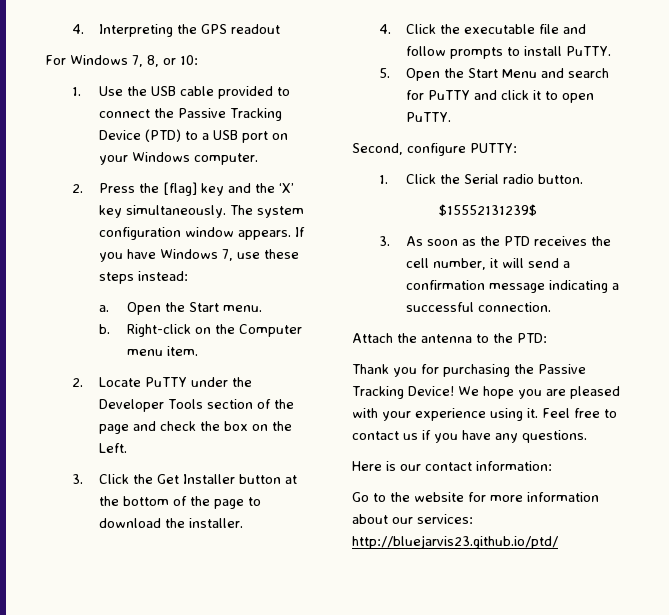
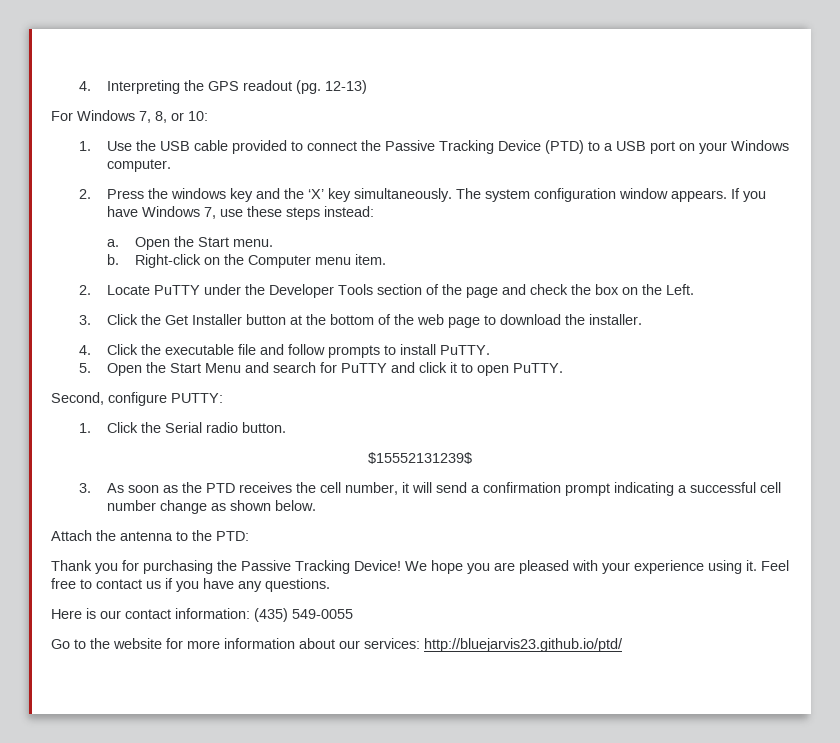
- 4. Interpreting the GPS readout
+ 4. Interpreting the GPS readout (pg. 12-13)
- 2. Press the [flag] key and the ‘X’ key simultaneously.
+ 2. Press the windows key and the ‘X’ key simultaneously.
- 3. Click the Get Installer button at the bottom of the page to download the installer.
+ 3. Click the Get Installer button at the bottom of the web page to download the installer.
- 3. As soon as the PTD receives the cell number, it will send a confirmation message indicating a successful connection.
+ 3. As soon as the PTD receives the cell number, it will send a confirmation prompt indicating a successful cell number change as shown below.
- Here is our contact information:
+ Here is our contact information: (435) 549-0055

